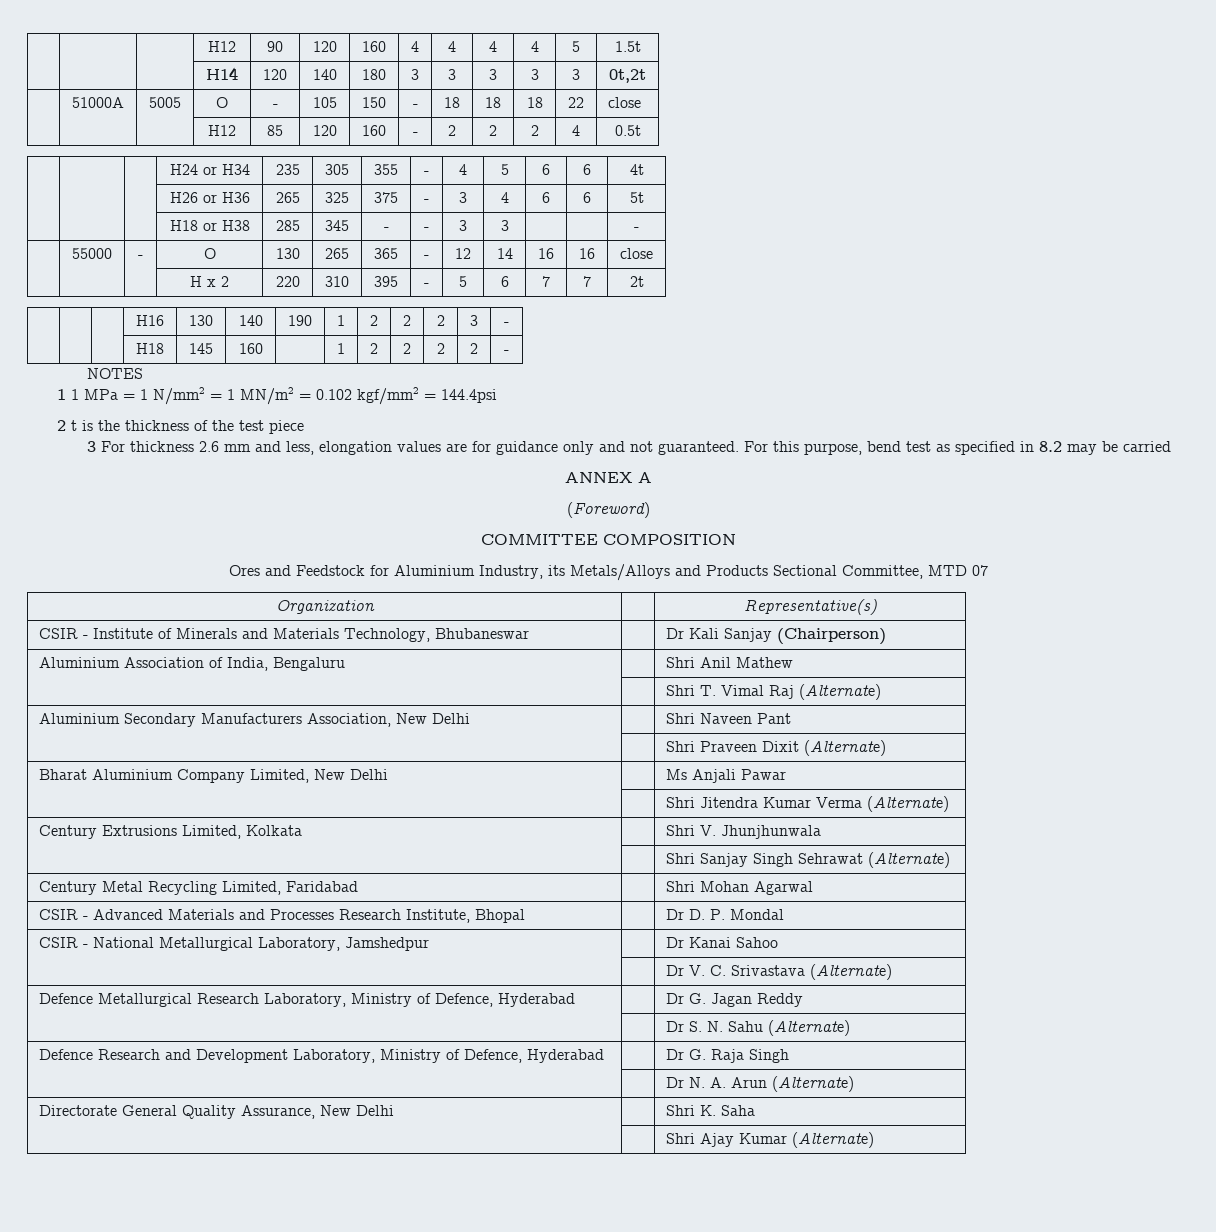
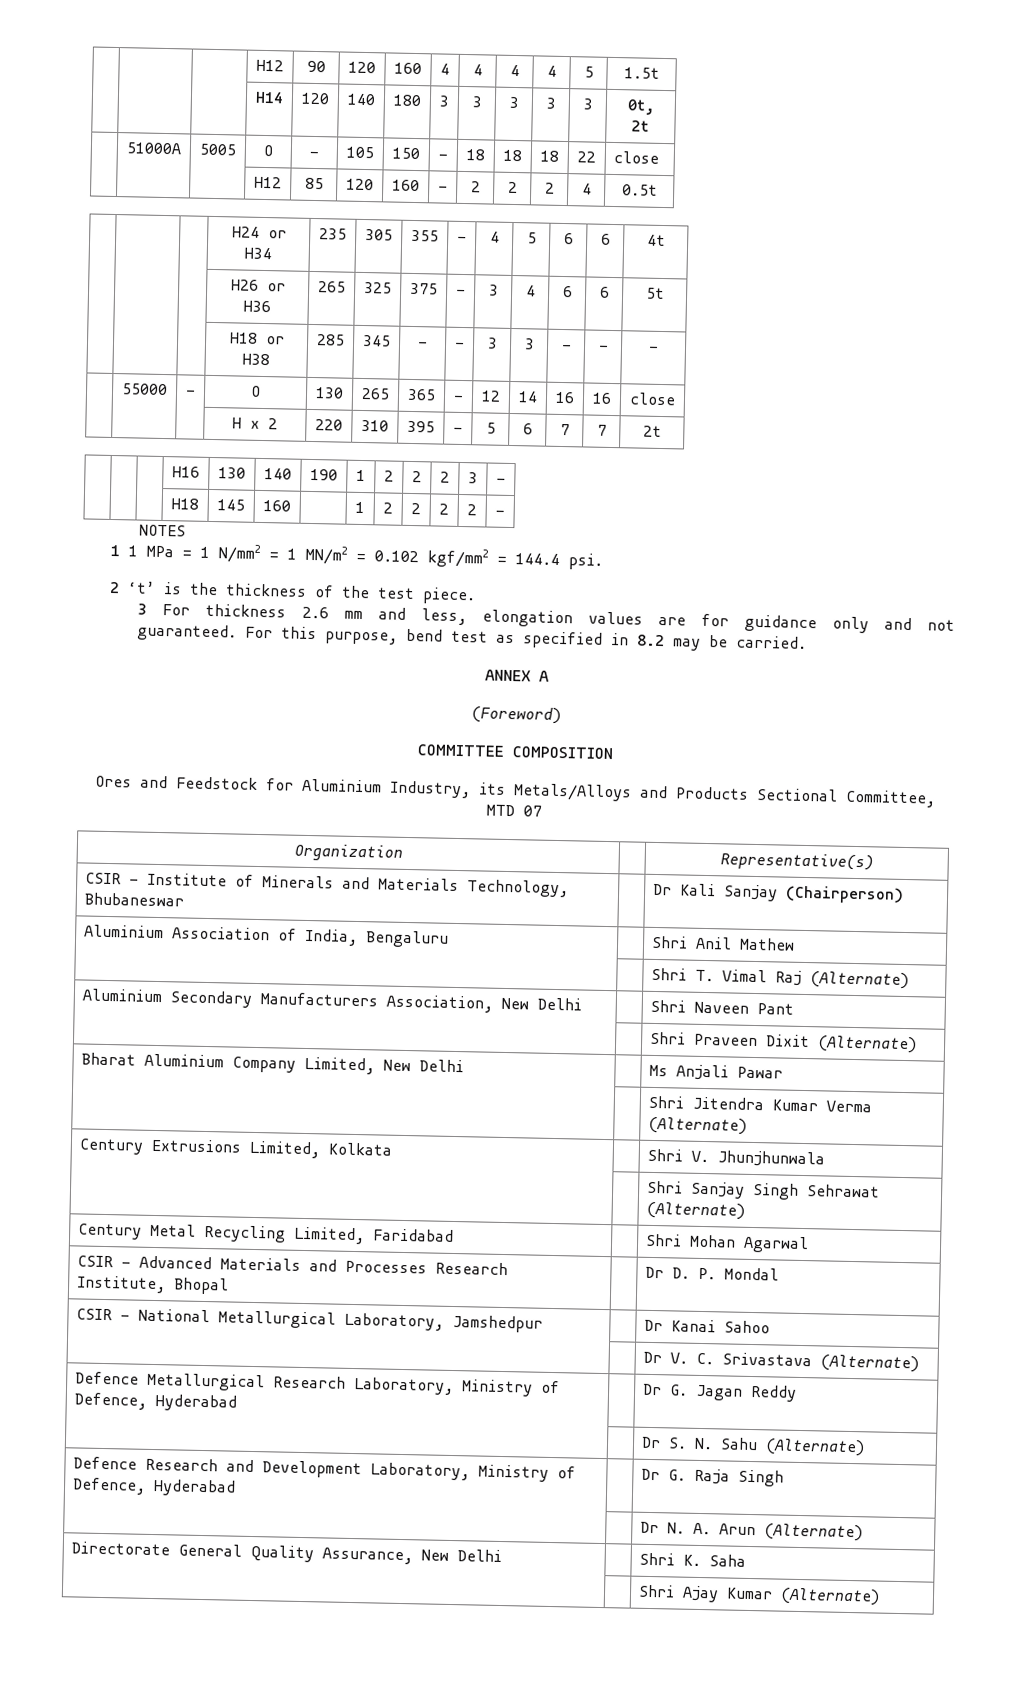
- | | | H14 | 120 | 140 | 180 | 3 | 3 | 3 | 3 | 3 | 0t,2t
+ | | | H14 | 120 | 140 | 180 | 3 | 3 | 3 | 3 | 3 | 0t, 2t
- | | | H18 or H38 | 285 | 345 | - | - | 3 | 3 | | | -
+ | | | H18 or H38 | 285 | 345 | - | - | 3 | 3 | - | - | -
- 1 1 MPa = 1 N/mm2 = 1 MN/m2 = 0.102 kgf/mm2 = 144.4psi
- 2 t is the thickness of the test piece
+ 1 1 MPa = 1 N/mm2 = 1 MN/m2 = 0.102 kgf/mm2 = 144.4 psi.
+ 2 ‘t’ is the thickness of the test piece.
- For this purpose, bend test as specified in 8.2 may be carried
+ For this purpose, bend test as specified in 8.2 may be carried.

